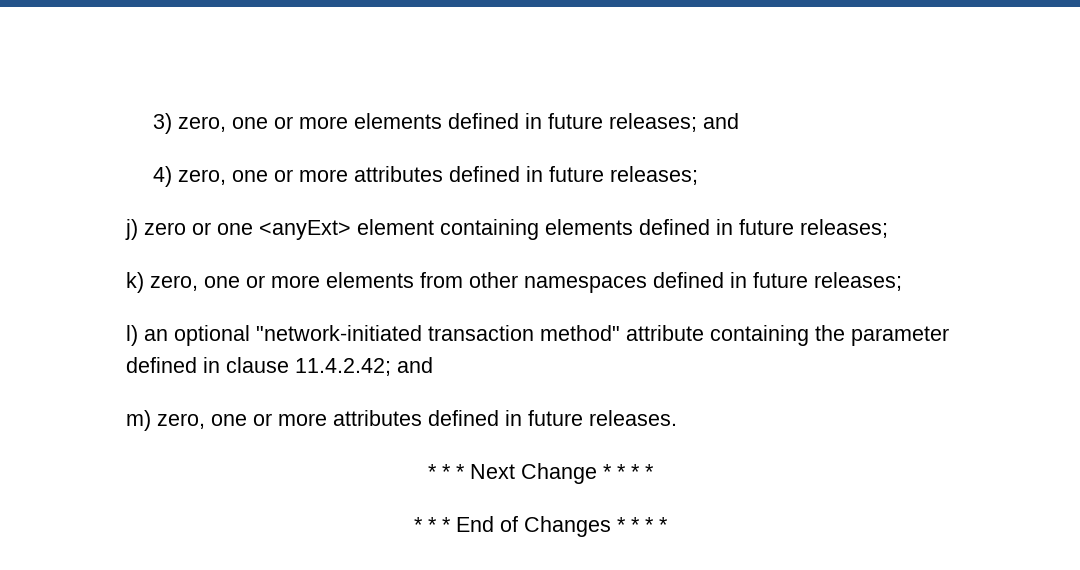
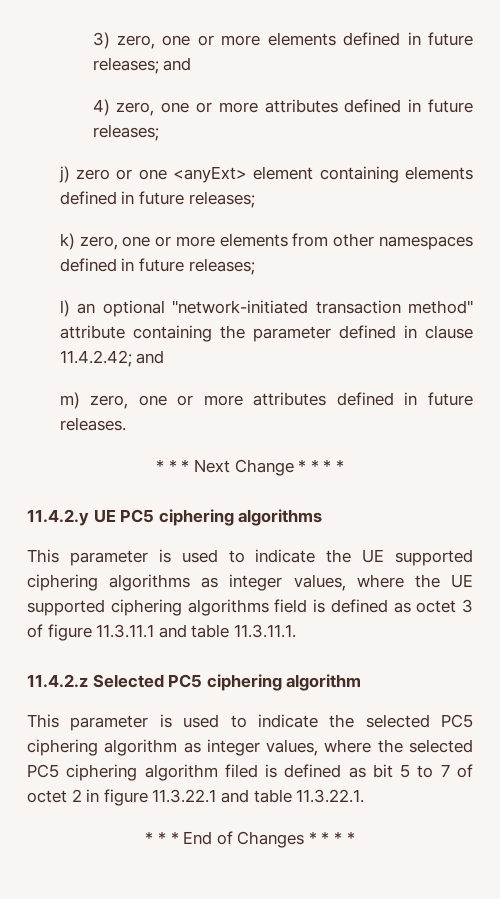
+ 11.4.2.y UE PC5 ciphering algorithms
+ This parameter is used to indicate the UE supported ciphering algorithms as integer values, where the UE supported ciphering algorithms field is defined as octet 3 of figure 11.3.11.1 and table 11.3.11.1.
+ 11.4.2.z Selected PC5 ciphering algorithm
+ This parameter is used to indicate the selected PC5 ciphering algorithm as integer values, where the selected PC5 ciphering algorithm filed is defined as bit 5 to 7 of octet 2 in figure 11.3.22.1 and table 11.3.22.1.

